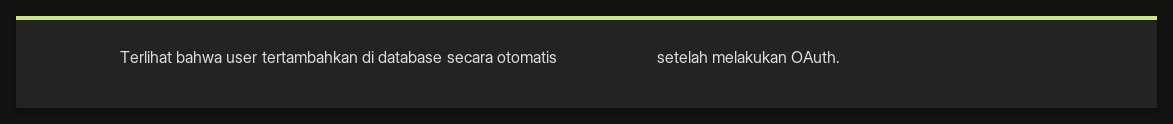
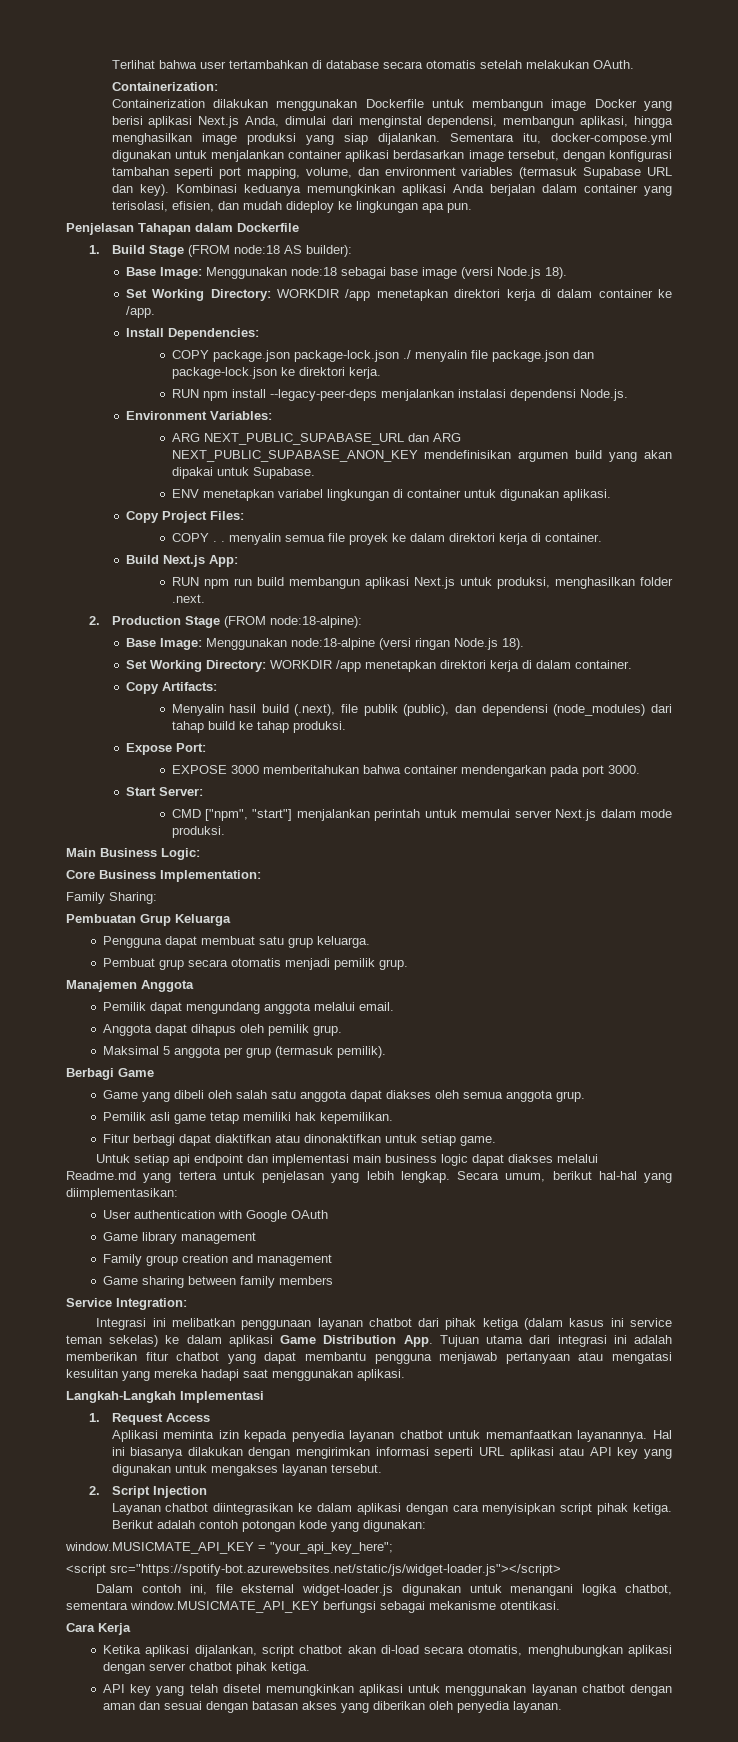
+ Containerization:
+ Containerization dilakukan menggunakan Dockerfile untuk membangun image Docker yang berisi aplikasi Next.js Anda, dimulai dari menginstal dependensi, membangun aplikasi, hingga menghasilkan image produksi yang siap dijalankan. Sementara itu, docker-compose.yml digunakan untuk menjalankan container aplikasi berdasarkan image tersebut, dengan konfigurasi tambahan seperti port mapping, volume, dan environment variables (termasuk Supabase URL dan key). Kombinasi keduanya memungkinkan aplikasi Anda berjalan dalam container yang terisolasi, efisien, dan mudah dideploy ke lingkungan apa pun.
+ Penjelasan Tahapan dalam Dockerfile
+ 1. Build Stage (FROM node:18 AS builder):
+ Base Image: Menggunakan node:18 sebagai base image (versi Node.js 18).
+ Set Working Directory: WORKDIR /app menetapkan direktori kerja di dalam container ke /app.
+ Install Dependencies:
+ COPY package.json package-lock.json ./ menyalin file package.json dan package-lock.json ke direktori kerja.
+ RUN npm install --legacy-peer-deps menjalankan instalasi dependensi Node.js.
+ Environment Variables:
+ ARG NEXT_PUBLIC_SUPABASE_URL dan ARG NEXT_PUBLIC_SUPABASE_ANON_KEY mendefinisikan argumen build yang akan dipakai untuk Supabase.
+ ENV menetapkan variabel lingkungan di container untuk digunakan aplikasi.
+ Copy Project Files:
+ COPY . . menyalin semua file proyek ke dalam direktori kerja di container.
+ Build Next.js App:
+ RUN npm run build membangun aplikasi Next.js untuk produksi, menghasilkan folder .next.
+ 2. Production Stage (FROM node:18-alpine):
+ Base Image: Menggunakan node:18-alpine (versi ringan Node.js 18).
+ Set Working Directory: WORKDIR /app menetapkan direktori kerja di dalam container.
+ Copy Artifacts:
+ Menyalin hasil build (.next), file publik (public), dan dependensi (node_modules) dari tahap build ke tahap produksi.
+ Expose Port:
+ EXPOSE 3000 memberitahukan bahwa container mendengarkan pada port 3000.
+ Start Server:
+ CMD ["npm", "start"] menjalankan perintah untuk memulai server Next.js dalam mode produksi.
+ Main Business Logic:
+ Core Business Implementation:
+ Family Sharing:
+ Pembuatan Grup Keluarga
+ Pengguna dapat membuat satu grup keluarga.
+ Pembuat grup secara otomatis menjadi pemilik grup.
+ Manajemen Anggota
+ Pemilik dapat mengundang anggota melalui email.
+ Anggota dapat dihapus oleh pemilik grup.
+ Maksimal 5 anggota per grup (termasuk pemilik).
+ Berbagi Game
+ Game yang dibeli oleh salah satu anggota dapat diakses oleh semua anggota grup.
+ Pemilik asli game tetap memiliki hak kepemilikan.
+ Fitur berbagi dapat diaktifkan atau dinonaktifkan untuk setiap game.
+ Untuk setiap api endpoint dan implementasi main business logic dapat diakses melalui Readme.md yang tertera untuk penjelasan yang lebih lengkap. Secara umum, berikut hal-hal yang diimplementasikan:
+ User authentication with Google OAuth
+ Game library management
+ Family group creation and management
+ Game sharing between family members
+ Service Integration:
+ Integrasi ini melibatkan penggunaan layanan chatbot dari pihak ketiga (dalam kasus ini service teman sekelas) ke dalam aplikasi Game Distribution App. Tujuan utama dari integrasi ini adalah memberikan fitur chatbot yang dapat membantu pengguna menjawab pertanyaan atau mengatasi kesulitan yang mereka hadapi saat menggunakan aplikasi.
+ Langkah-Langkah Implementasi
+ 1. Request Access
+ Aplikasi meminta izin kepada penyedia layanan chatbot untuk memanfaatkan layanannya. Hal ini biasanya dilakukan dengan mengirimkan informasi seperti URL aplikasi atau API key yang digunakan untuk mengakses layanan tersebut.
+ 2. Script Injection
+ Layanan chatbot diintegrasikan ke dalam aplikasi dengan cara menyisipkan script pihak ketiga. Berikut adalah contoh potongan kode yang digunakan:
+ window.MUSICMATE_API_KEY = "your_api_key_here";
+ <script src="https://spotify-bot.azurewebsites.net/static/js/widget-loader.js"></script>
+ Dalam contoh ini, file eksternal widget-loader.js digunakan untuk menangani logika chatbot, sementara window.MUSICMATE_API_KEY berfungsi sebagai mekanisme otentikasi.
+ Cara Kerja
+ Ketika aplikasi dijalankan, script chatbot akan di-load secara otomatis, menghubungkan aplikasi dengan server chatbot pihak ketiga.
+ API key yang telah disetel memungkinkan aplikasi untuk menggunakan layanan chatbot dengan aman dan sesuai dengan batasan akses yang diberikan oleh penyedia layanan.

